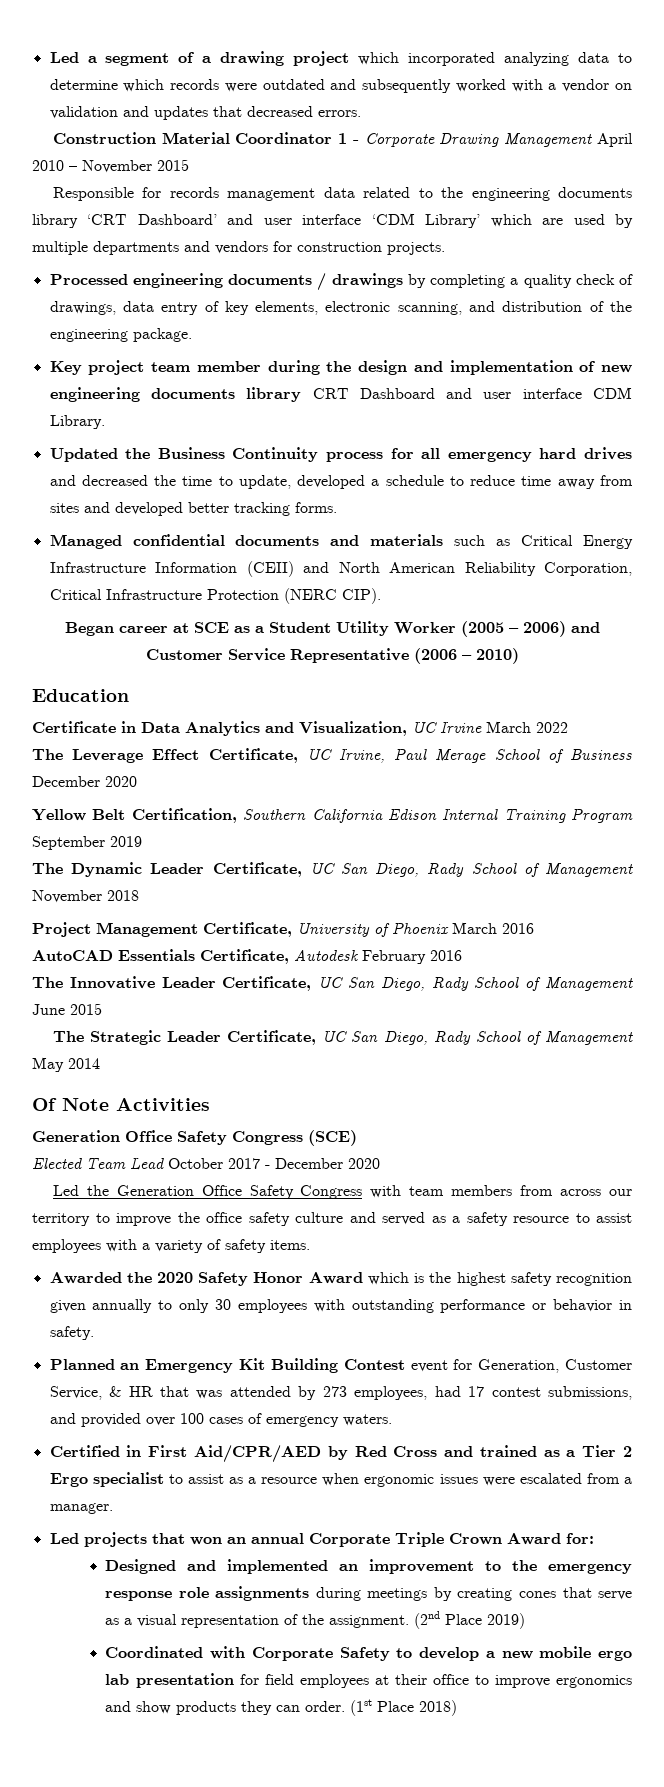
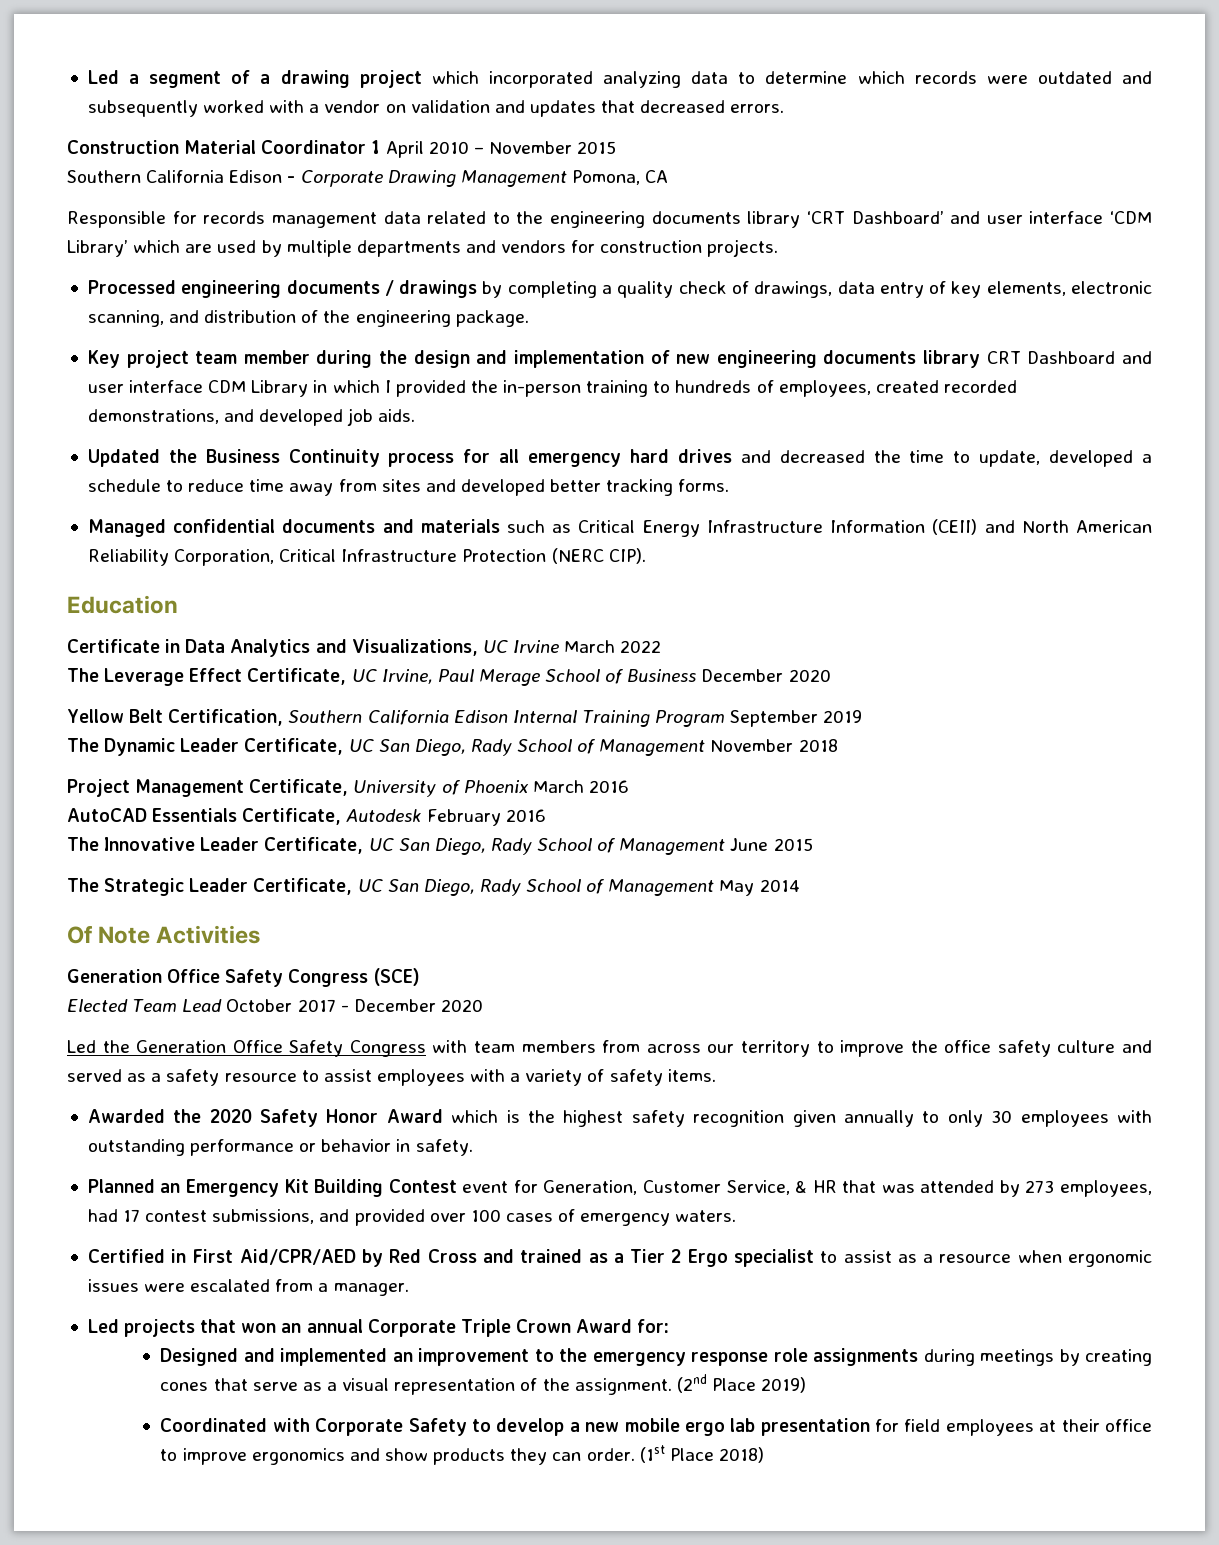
- Construction Material Coordinator 1 - Corporate Drawing Management April 2010 – November 2015
+ Construction Material Coordinator 1 April 2010 – November 2015
+ Southern California Edison - Corporate Drawing Management Pomona, CA
- Key project team member during the design and implementation of new engineering documents library CRT Dashboard and user interface CDM Library.
+ Key project team member during the design and implementation of new engineering documents library CRT Dashboard and user interface CDM Library in which I provided the in-person training to hundreds of employees, created recorded demonstrations, and developed job aids.
- Began career at SCE as a Student Utility Worker (2005 – 2006) and Customer Service Representative (2006 – 2010)
- Certificate in Data Analytics and Visualization, UC Irvine March 2022
+ Certificate in Data Analytics and Visualizations, UC Irvine March 2022

